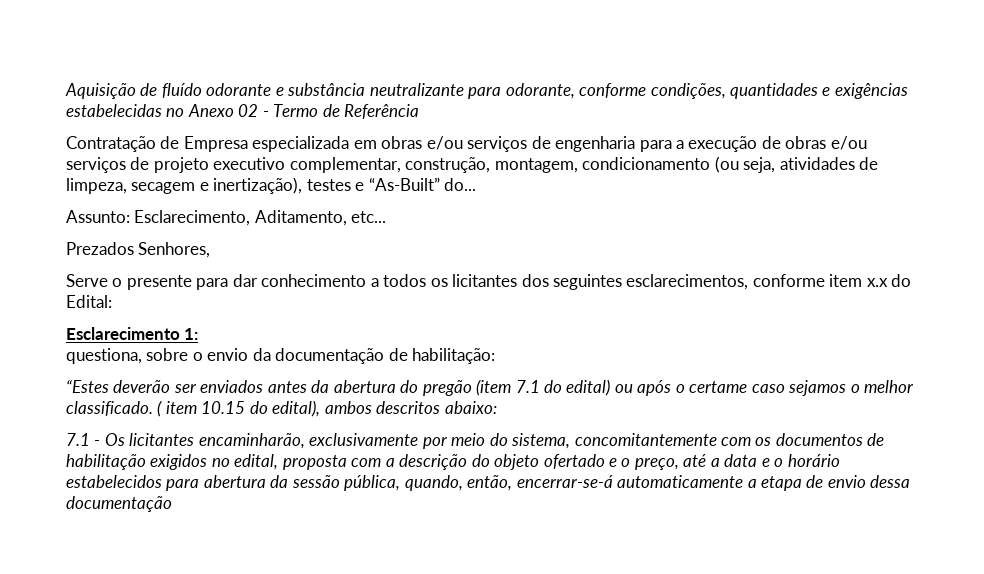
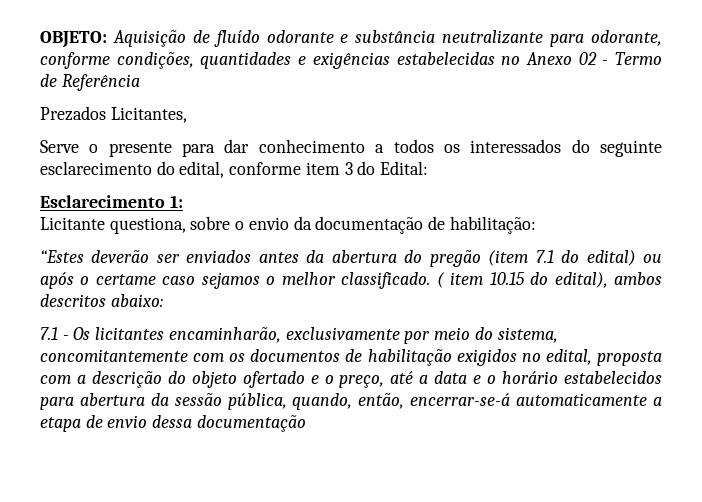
- Aquisição de fluído odorante e substância neutralizante para odorante, conforme condições, quantidades e exigências estabelecidas no Anexo 02 - Termo de Referência
+ OBJETO: Aquisição de fluído odorante e substância neutralizante para odorante, conforme condições, quantidades e exigências estabelecidas no Anexo 02 - Termo de Referência
- Contratação de Empresa especializada em obras e/ou serviços de engenharia para a execução de obras e/ou serviços de projeto executivo complementar, construção, montagem, condicionamento (ou seja, atividades de limpeza, secagem e inertização), testes e “As-Built” do...
- Assunto: Esclarecimento, Aditamento, etc...
- Prezados Senhores,
+ Prezados Licitantes,
- Serve o presente para dar conhecimento a todos os licitantes dos seguintes esclarecimentos, conforme item x.x do Edital:
+ Serve o presente para dar conhecimento a todos os interessados do seguinte esclarecimento do edital, conforme item 3 do Edital:
- questiona, sobre o envio da documentação de habilitação:
+ Licitante questiona, sobre o envio da documentação de habilitação:

